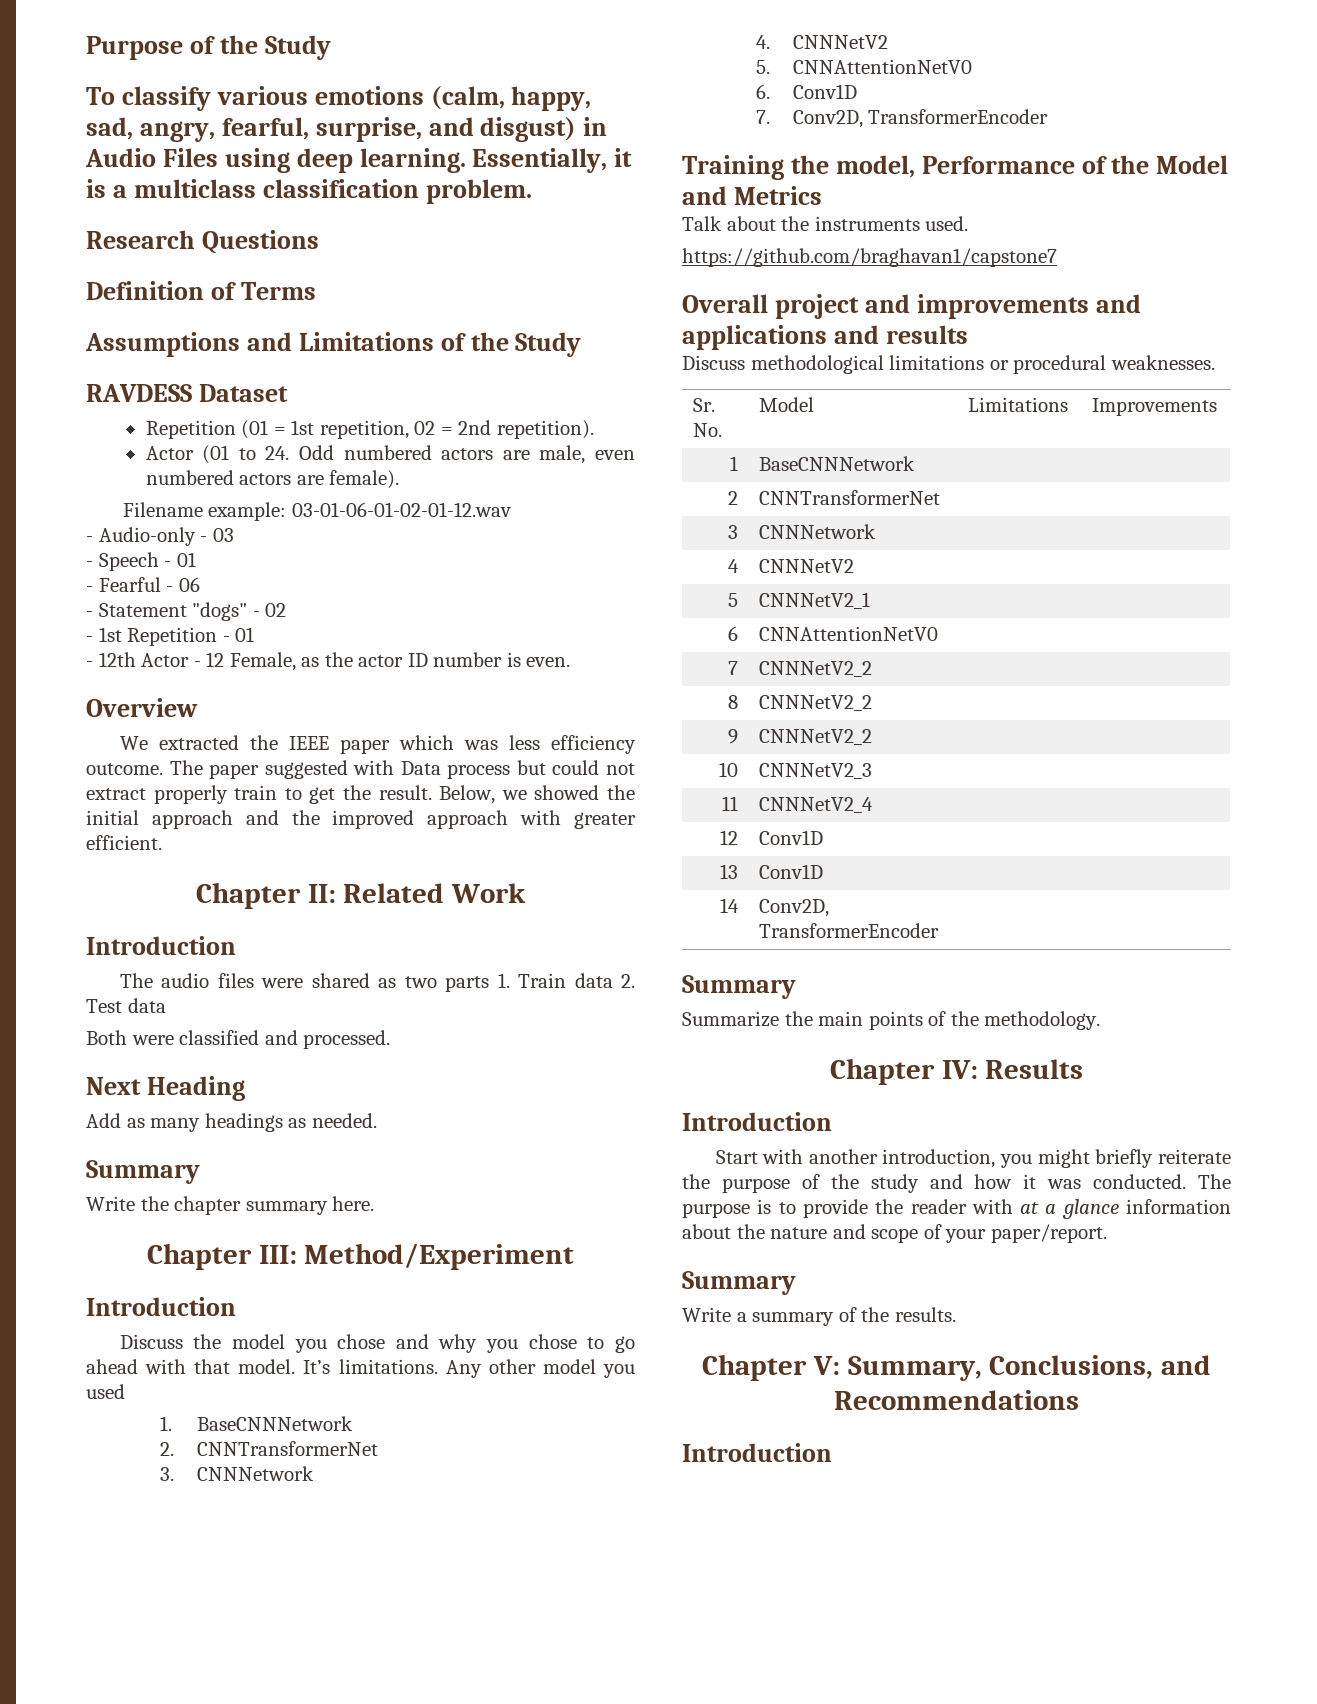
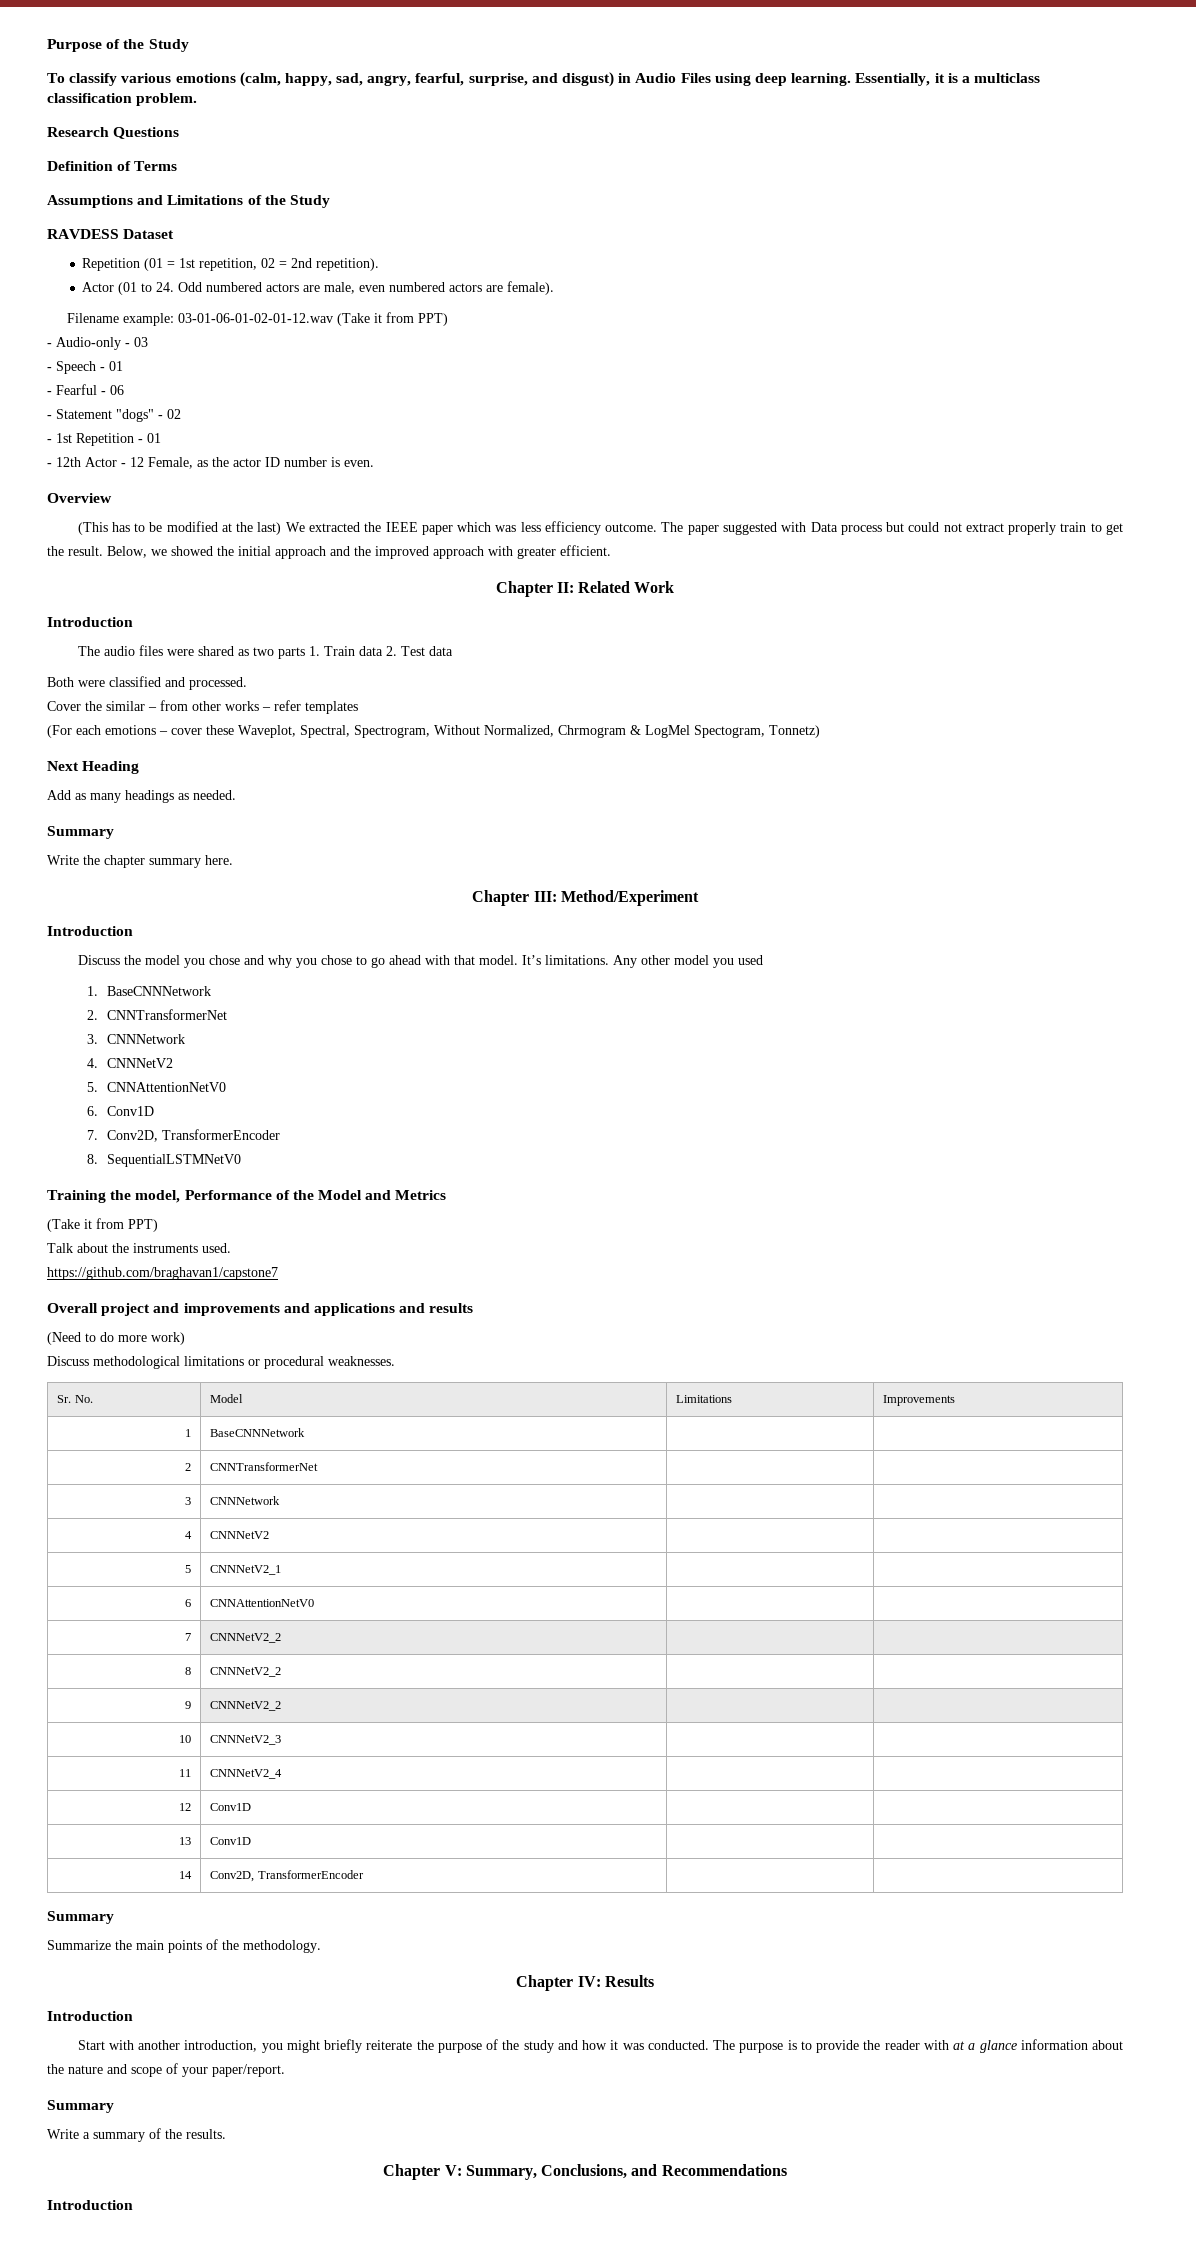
- Filename example: 03-01-06-01-02-01-12.wav
+ Filename example: 03-01-06-01-02-01-12.wav (Take it from PPT)
- We extracted the IEEE paper which was less efficiency outcome.
+ (This has to be modified at the last) We extracted the IEEE paper which was less efficiency outcome.
+ Cover the similar – from other works – refer templates
+ (For each emotions – cover these Waveplot, Spectral, Spectrogram, Without Normalized, Chrmogram & LogMel Spectogram, Tonnetz)
+ 8. SequentialLSTMNetV0
  Training the model, Performance of the Model and Metrics
+ (Take it from PPT)
+ (Need to do more work)

